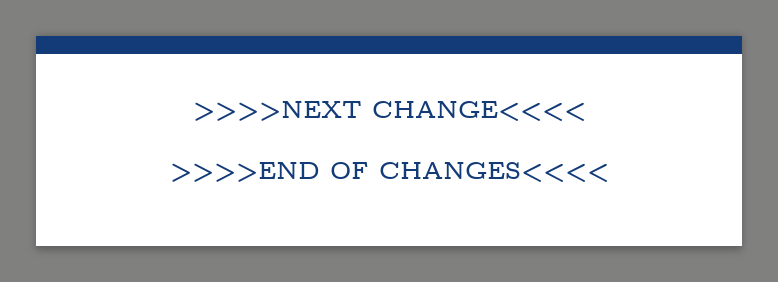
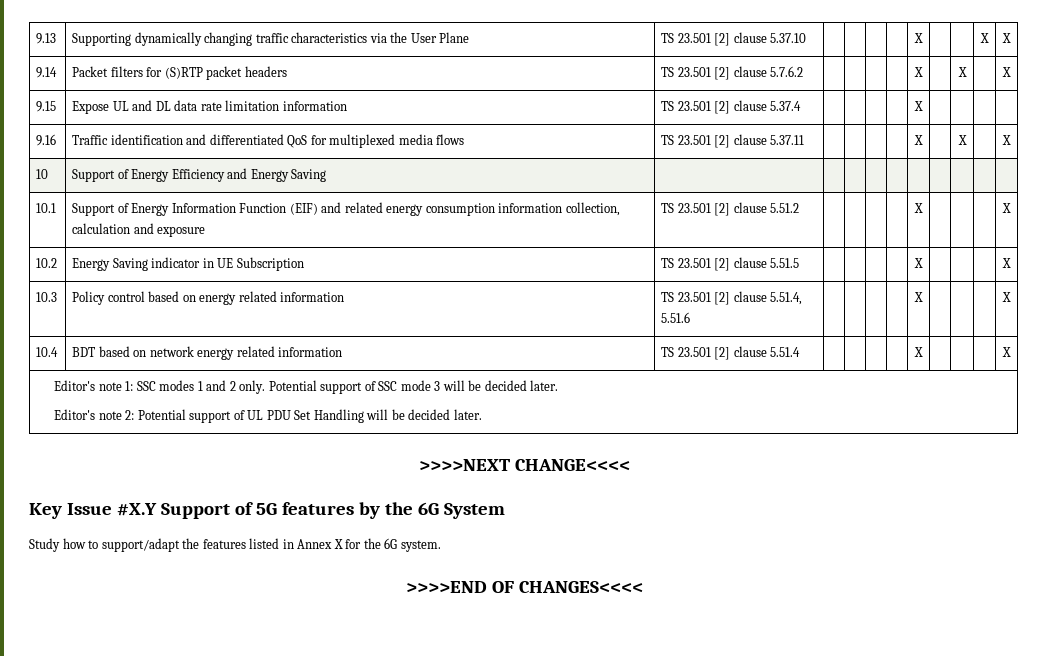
+ 9.13 | Supporting dynamically changing traffic characteristics via the User Plane | TS 23.501 [2] clause 5.37.10 | | | | | X | | | X | X
+ 9.14 | Packet filters for (S)RTP packet headers | TS 23.501 [2] clause 5.7.6.2 | | | | | X | | X | | X
+ 9.15 | Expose UL and DL data rate limitation information | TS 23.501 [2] clause 5.37.4 | | | | | X | | | |
+ 9.16 | Traffic identification and differentiated QoS for multiplexed media flows | TS 23.501 [2] clause 5.37.11 | | | | | X | | X | | X
+ 10 | Support of Energy Efficiency and Energy Saving | | | | | | | | | |
+ 10.1 | Support of Energy Information Function (EIF) and related energy consumption information collection, calculation and exposure | TS 23.501 [2] clause 5.51.2 | | | | | X | | | | X
+ 10.2 | Energy Saving indicator in UE Subscription | TS 23.501 [2] clause 5.51.5 | | | | | X | | | | X
+ 10.3 | Policy control based on energy related information | TS 23.501 [2] clause 5.51.4, 5.51.6 | | | | | X | | | | X
+ 10.4 | BDT based on network energy related information | TS 23.501 [2] clause 5.51.4 | | | | | X | | | | X
+ Editor's note 1: SSC modes 1 and 2 only. Potential support of SSC mode 3 will be decided later.
+ Editor's note 2: Potential support of UL PDU Set Handling will be decided later.
  >>>>NEXT CHANGE<<<<
+ Key Issue #X.Y Support of 5G features by the 6G System
+ Study how to support/adapt the features listed in Annex X for the 6G system.

